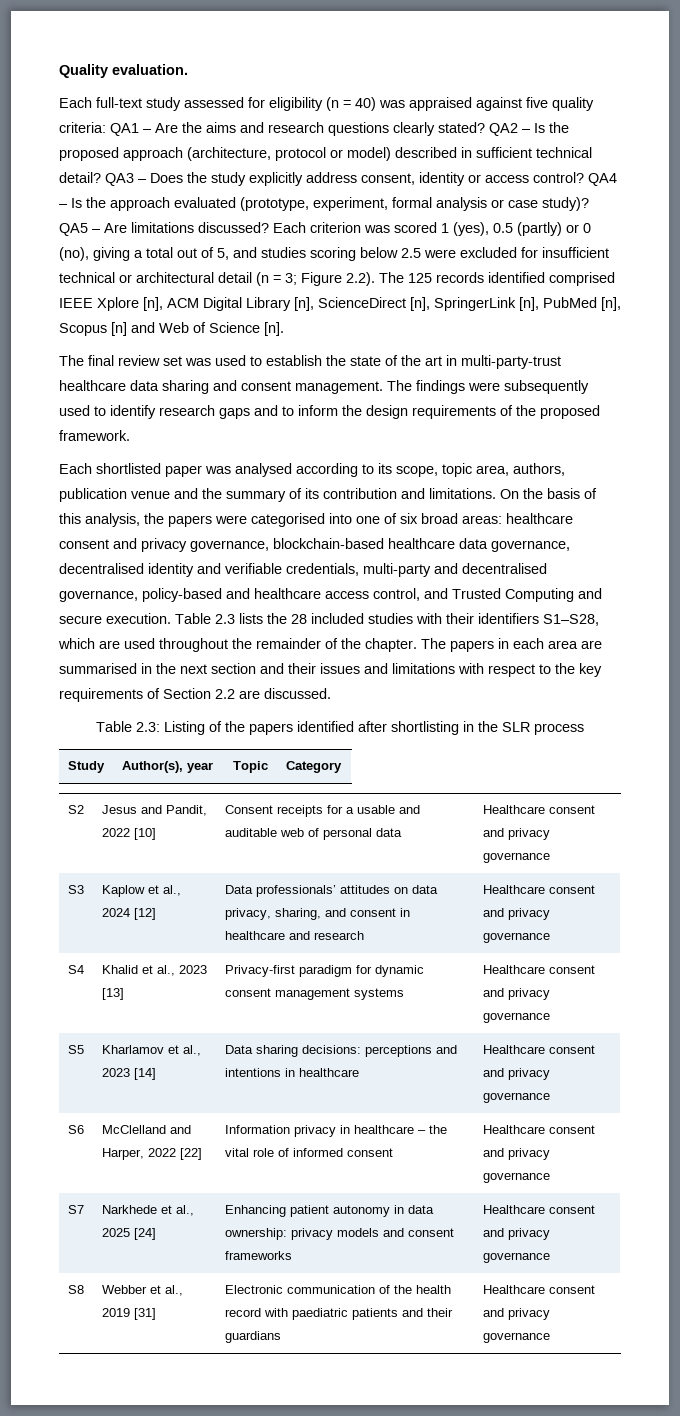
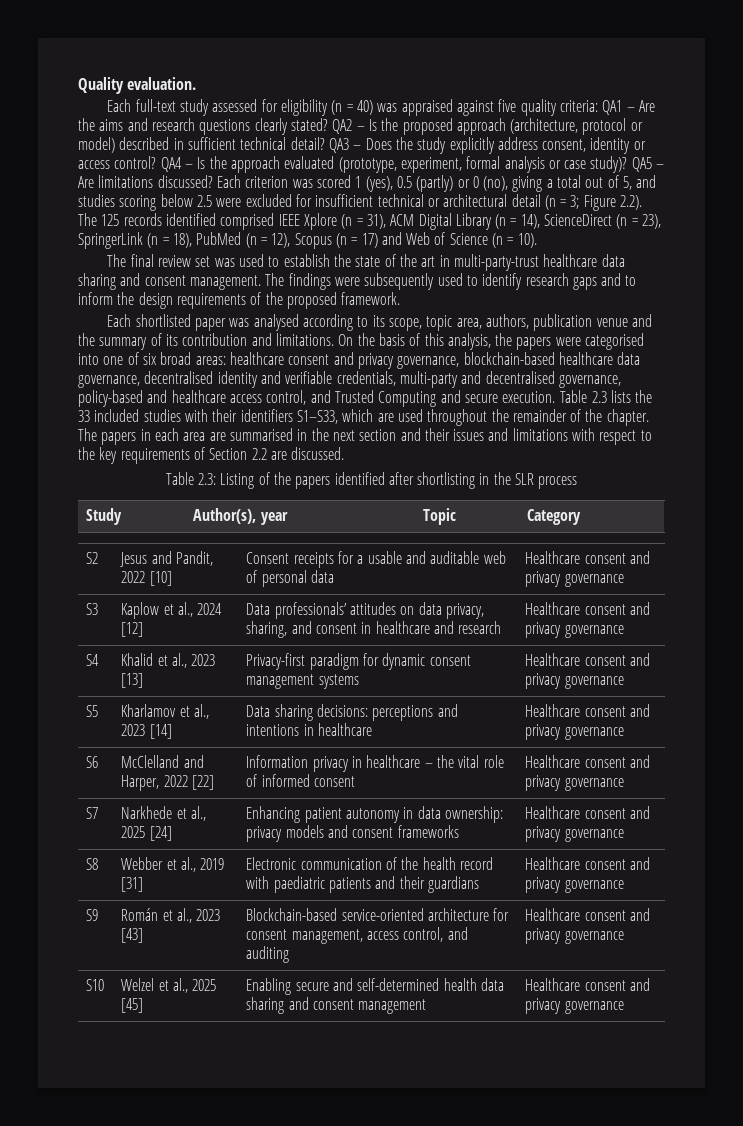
- Each criterion was scored 1 (yes), 0.5 (partly) or 0 (no), giving a total out of 5, and studies scoring below 2.5 were excluded for insufficient technical or architectural detail (n = 3; Figure 2.2). The 125 records identified comprised IEEE Xplore [n], ACM Digital Library [n], ScienceDirect [n], SpringerLink [n], PubMed [n], Scopus [n] and Web of Science [n].
+ Each criterion was scored 1 (yes), 0.5 (partly) or 0 (no), giving a total out of 5, and studies scoring below 2.5 were excluded for insufficient technical or architectural detail (n = 3; Figure 2.2). The 125 records identified comprised IEEE Xplore (n = 31), ACM Digital Library (n = 14), ScienceDirect (n = 23), SpringerLink (n = 18), PubMed (n = 12), Scopus (n = 17) and Web of Science (n = 10).
- Table 2.3 lists the 28 included studies with their identifiers S1–S28, which are used throughout the remainder of the chapter.
+ Table 2.3 lists the 33 included studies with their identifiers S1–S33, which are used throughout the remainder of the chapter.
+ S9 | Román et al., 2023 [43] | Blockchain-based service-oriented architecture for consent management, access control, and auditing | Healthcare consent and privacy governance
+ S10 | Welzel et al., 2025 [45] | Enabling secure and self-determined health data sharing and consent management | Healthcare consent and privacy governance

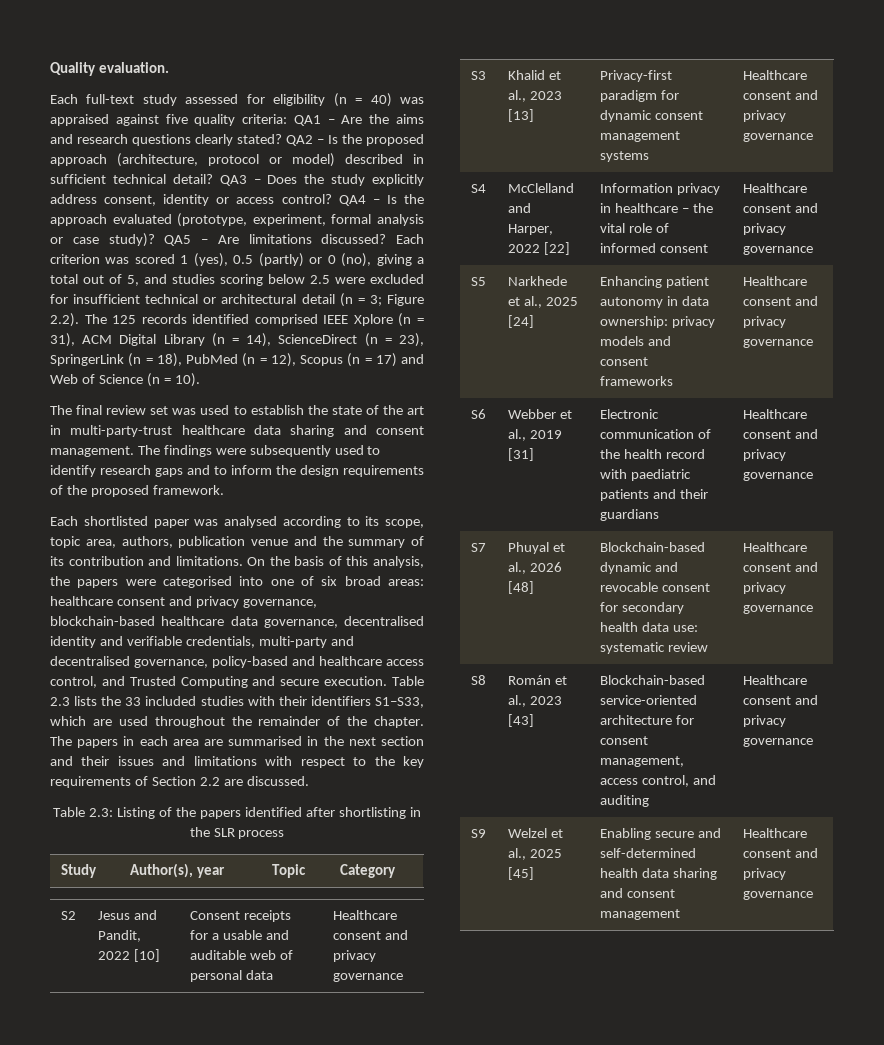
- S3 | Kaplow et al., 2024 [12] | Data professionals’ attitudes on data privacy, sharing, and consent in healthcare and research | Healthcare consent and privacy governance
- S4 | Khalid et al., 2023 [13] | Privacy-first paradigm for dynamic consent management systems | Healthcare consent and privacy governance
+ S3 | Khalid et al., 2023 [13] | Privacy-first paradigm for dynamic consent management systems | Healthcare consent and privacy governance
- S5 | Kharlamov et al., 2023 [14] | Data sharing decisions: perceptions and intentions in healthcare | Healthcare consent and privacy governance
- S6 | McClelland and Harper, 2022 [22] | Information privacy in healthcare – the vital role of informed consent | Healthcare consent and privacy governance
+ S4 | McClelland and Harper, 2022 [22] | Information privacy in healthcare – the vital role of informed consent | Healthcare consent and privacy governance
- S7 | Narkhede et al., 2025 [24] | Enhancing patient autonomy in data ownership: privacy models and consent frameworks | Healthcare consent and privacy governance
+ S5 | Narkhede et al., 2025 [24] | Enhancing patient autonomy in data ownership: privacy models and consent frameworks | Healthcare consent and privacy governance
- S8 | Webber et al., 2019 [31] | Electronic communication of the health record with paediatric patients and their guardians | Healthcare consent and privacy governance
+ S6 | Webber et al., 2019 [31] | Electronic communication of the health record with paediatric patients and their guardians | Healthcare consent and privacy governance
- S9 | Román et al., 2023 [43] | Blockchain-based service-oriented architecture for consent management, access control, and auditing | Healthcare consent and privacy governance
+ S7 | Phuyal et al., 2026 [48] | Blockchain-based dynamic and revocable consent for secondary health data use: systematic review | Healthcare consent and privacy governance
+ S8 | Román et al., 2023 [43] | Blockchain-based service-oriented architecture for consent management, access control, and auditing | Healthcare consent and privacy governance
- S10 | Welzel et al., 2025 [45] | Enabling secure and self-determined health data sharing and consent management | Healthcare consent and privacy governance
+ S9 | Welzel et al., 2025 [45] | Enabling secure and self-determined health data sharing and consent management | Healthcare consent and privacy governance

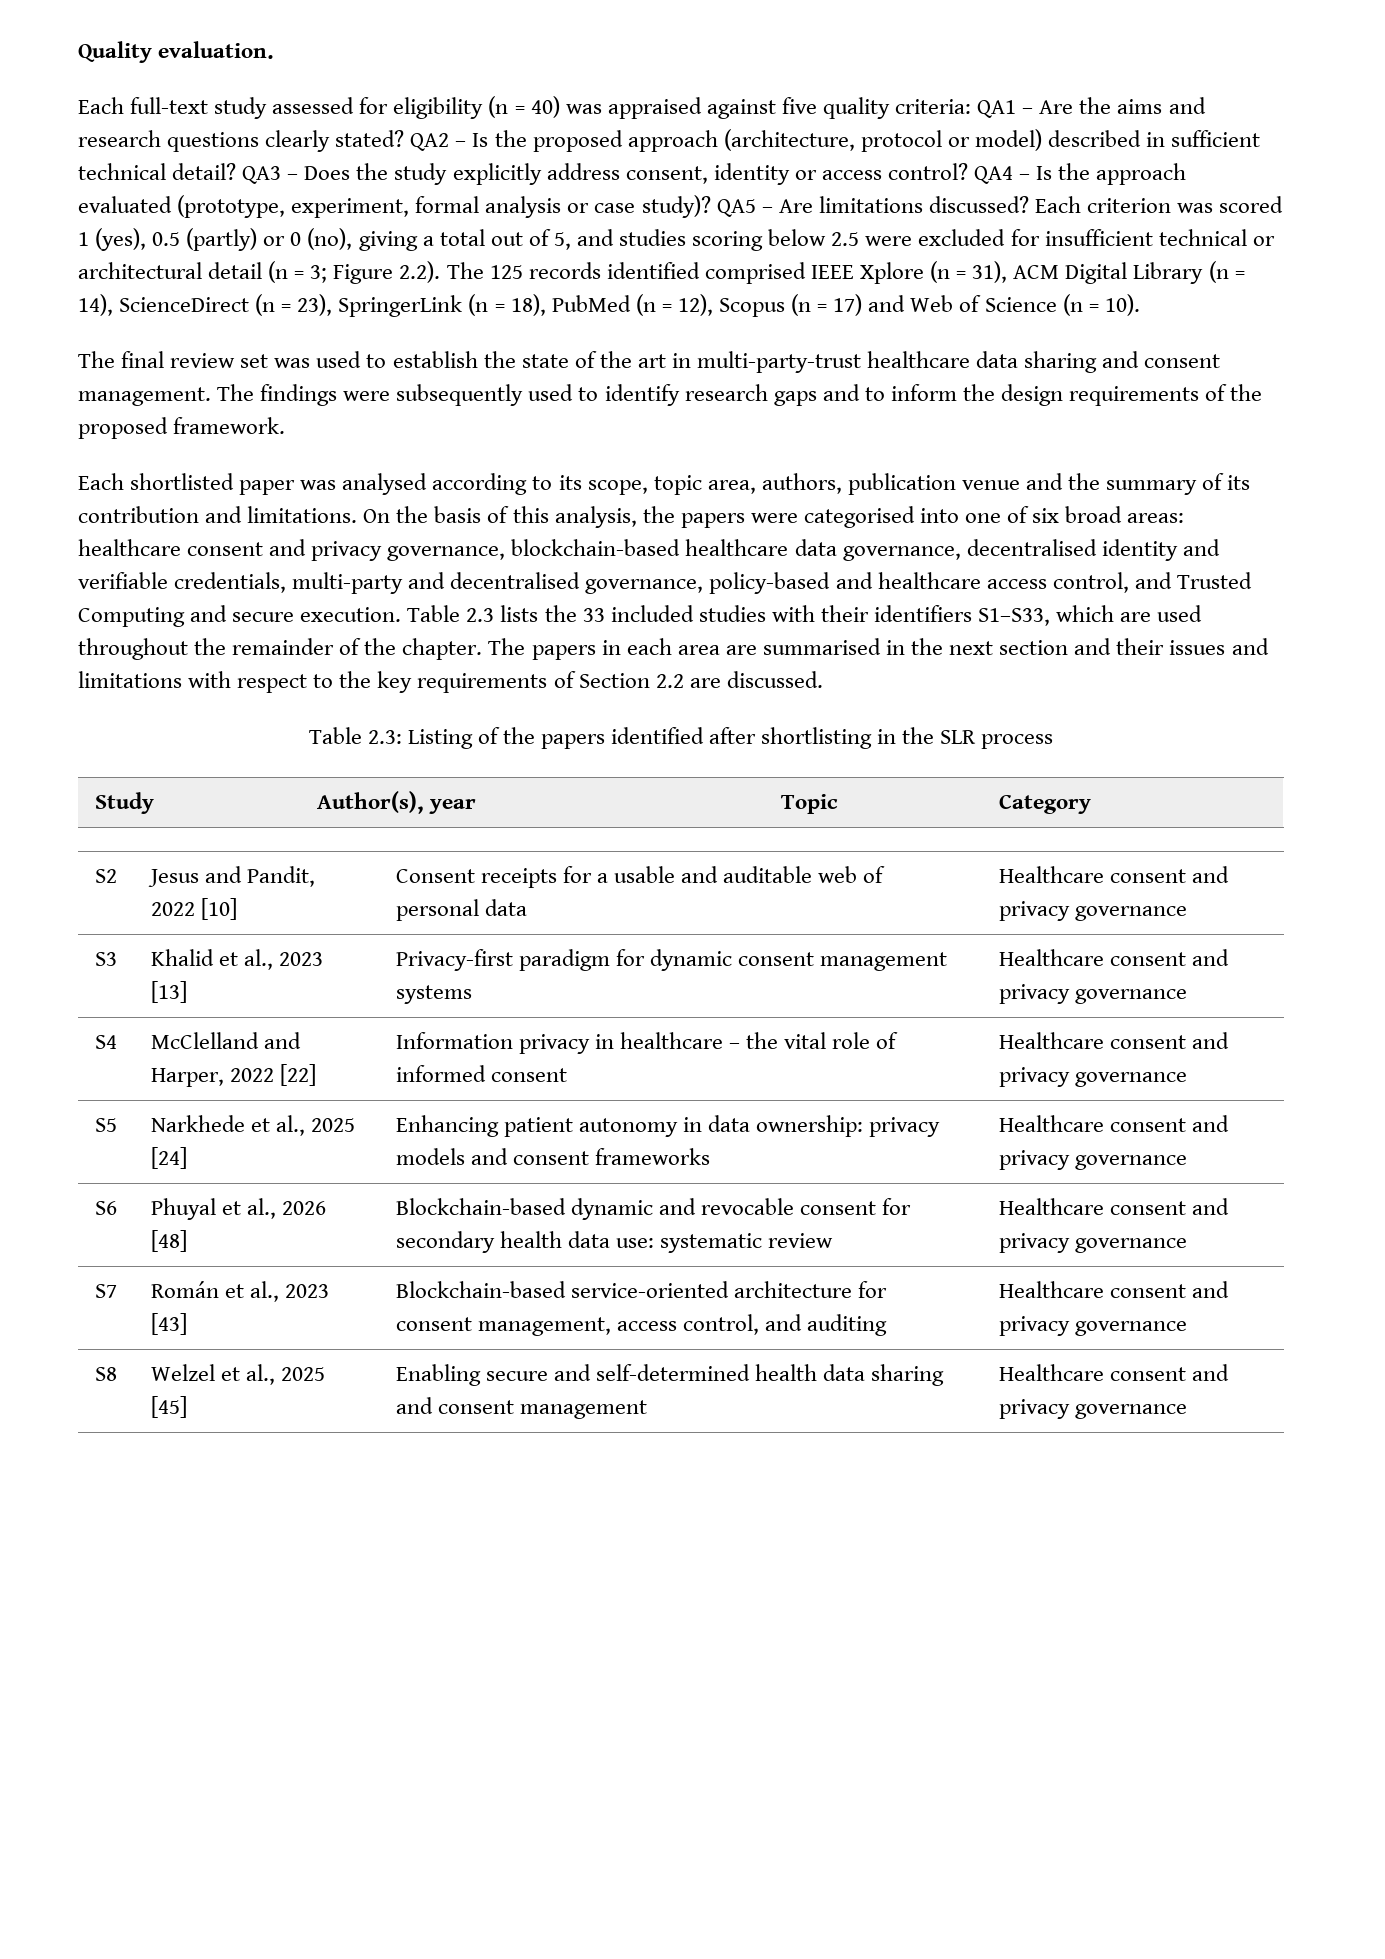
- S6 | Webber et al., 2019 [31] | Electronic communication of the health record with paediatric patients and their guardians | Healthcare consent and privacy governance
- S7 | Phuyal et al., 2026 [48] | Blockchain-based dynamic and revocable consent for secondary health data use: systematic review | Healthcare consent and privacy governance
+ S6 | Phuyal et al., 2026 [48] | Blockchain-based dynamic and revocable consent for secondary health data use: systematic review | Healthcare consent and privacy governance
- S8 | Román et al., 2023 [43] | Blockchain-based service-oriented architecture for consent management, access control, and auditing | Healthcare consent and privacy governance
+ S7 | Román et al., 2023 [43] | Blockchain-based service-oriented architecture for consent management, access control, and auditing | Healthcare consent and privacy governance
- S9 | Welzel et al., 2025 [45] | Enabling secure and self-determined health data sharing and consent management | Healthcare consent and privacy governance
+ S8 | Welzel et al., 2025 [45] | Enabling secure and self-determined health data sharing and consent management | Healthcare consent and privacy governance

